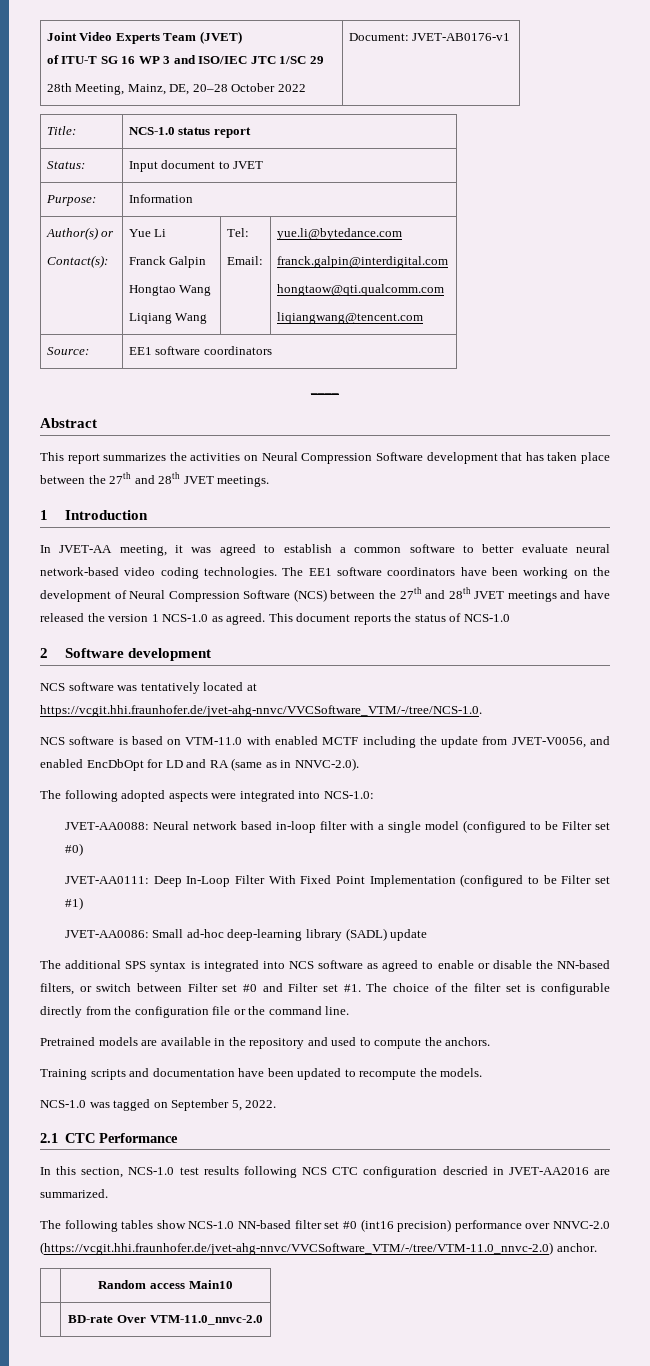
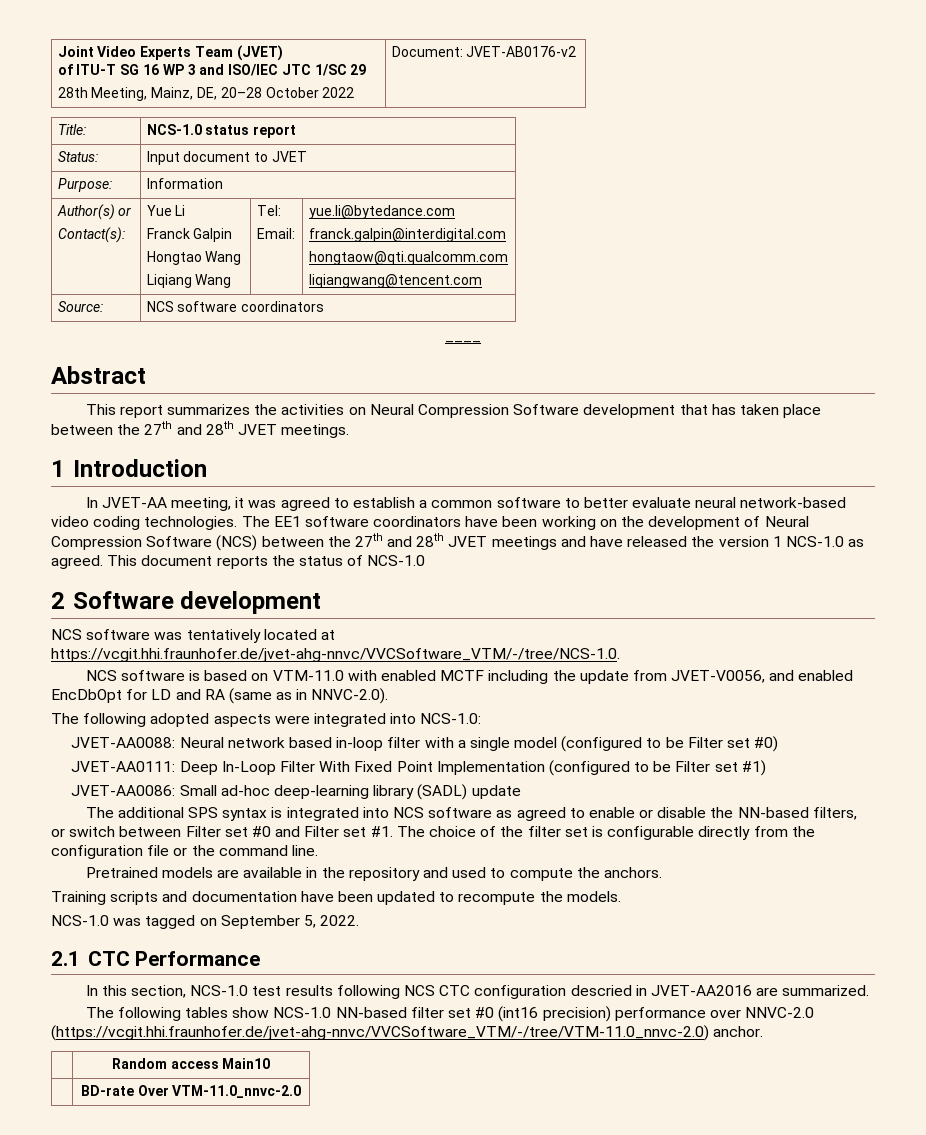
  Joint Video Experts Team (JVET)
  of ITU-T SG 16 WP 3 and ISO/IEC JTC 1/SC 29
- 28th Meeting, Mainz, DE, 20–28 October 2022 | Document: JVET-AB0176-v1
+ 28th Meeting, Mainz, DE, 20–28 October 2022 | Document: JVET-AB0176-v2
- Source: | EE1 software coordinators
+ Source: | NCS software coordinators

